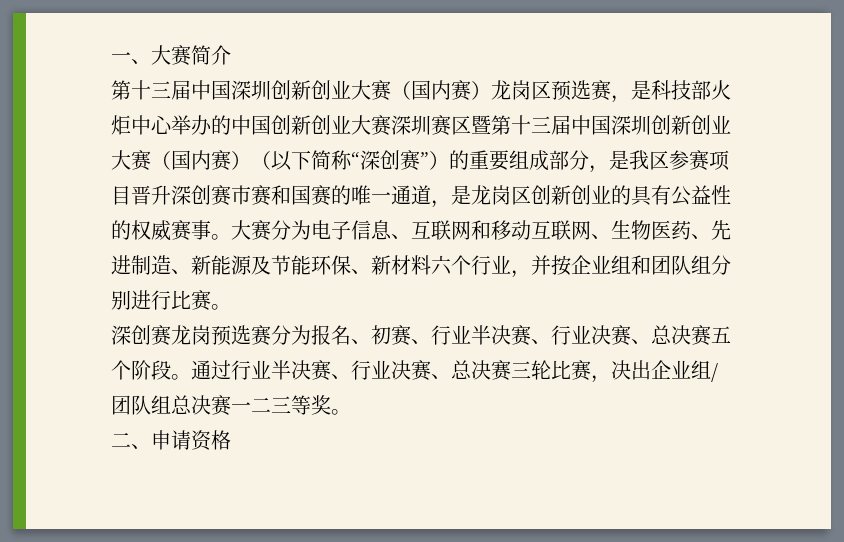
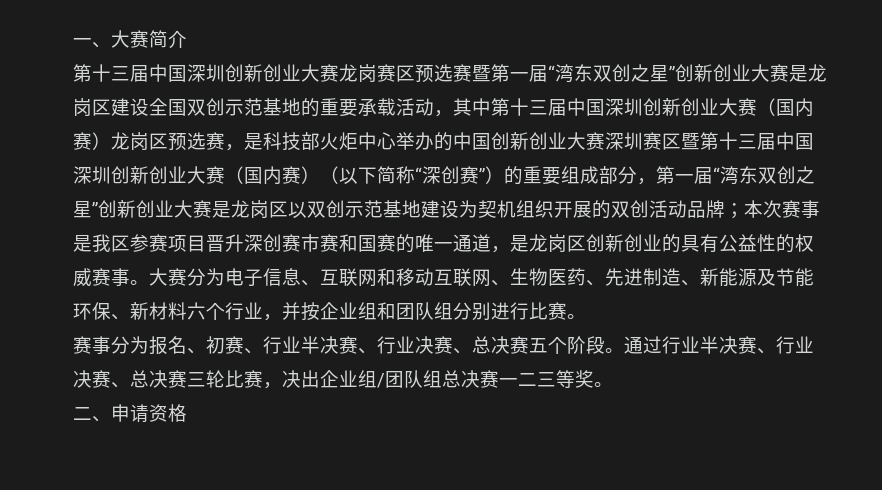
- 第十三届中国深圳创新创业大赛（国内赛）龙岗区预选赛，是科技部火炬中心举办的中国创新创业大赛深圳赛区暨第十三届中国深圳创新创业大赛（国内赛）（以下简称“深创赛”）的重要组成部分，是我区参赛项目晋升深创赛市赛和国赛的唯一通道，是龙岗区创新创业的具有公益性的权威赛事。
+ 第十三届中国深圳创新创业大赛龙岗赛区预选赛暨第一届“湾东双创之星”创新创业大赛是龙岗区建设全国双创示范基地的重要承载活动，其中第十三届中国深圳创新创业大赛（国内赛）龙岗区预选赛，是科技部火炬中心举办的中国创新创业大赛深圳赛区暨第十三届中国深圳创新创业大赛（国内赛）（以下简称“深创赛”）的重要组成部分，第一届“湾东双创之星”创新创业大赛是龙岗区以双创示范基地建设为契机组织开展的双创活动品牌；本次赛事是我区参赛项目晋升深创赛市赛和国赛的唯一通道，是龙岗区创新创业的具有公益性的权威赛事。
- 深创赛龙岗预选赛分为报名、初赛、行业半决赛、行业决赛、总决赛五个阶段。
+ 赛事分为报名、初赛、行业半决赛、行业决赛、总决赛五个阶段。

